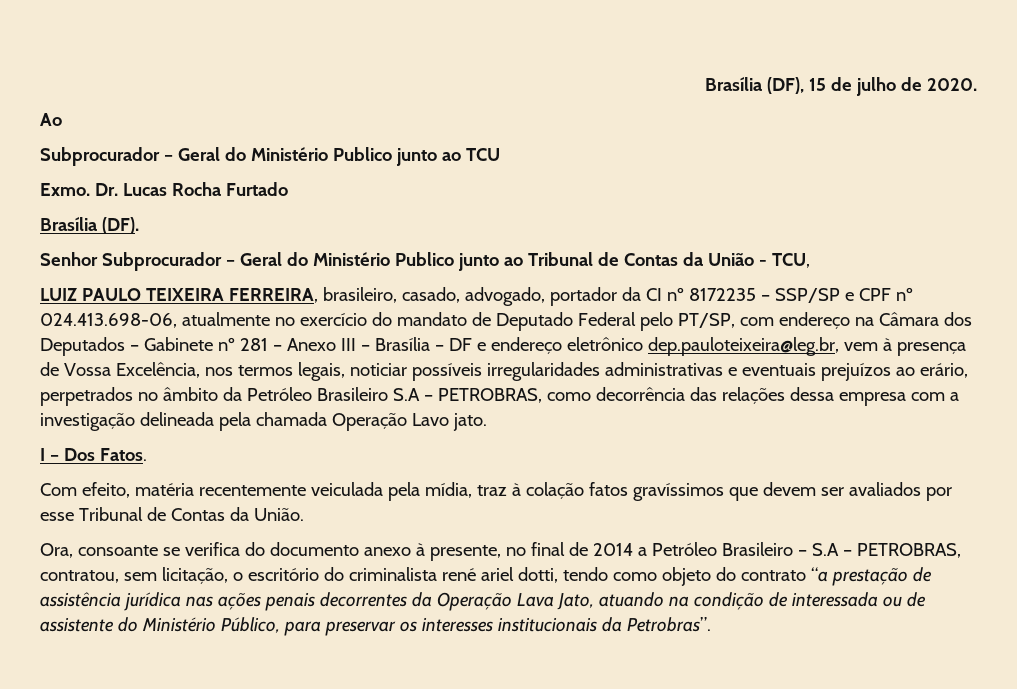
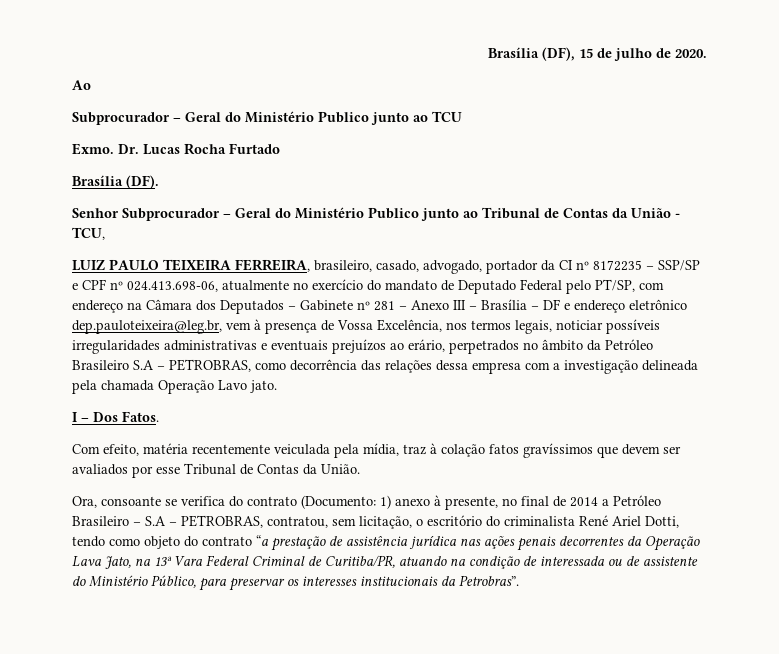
- Ora, consoante se verifica do documento anexo à presente, no final de 2014 a Petróleo Brasileiro – S.A – PETROBRAS, contratou, sem licitação, o escritório do criminalista rené ariel dotti, tendo como objeto do contrato “a prestação de assistência jurídica nas ações penais decorrentes da Operação Lava Jato, atuando na condição de interessada ou de assistente do Ministério Público, para preservar os interesses institucionais da Petrobras”.
+ Ora, consoante se verifica do contrato (Documento: 1) anexo à presente, no final de 2014 a Petróleo Brasileiro – S.A – PETROBRAS, contratou, sem licitação, o escritório do criminalista René Ariel Dotti, tendo como objeto do contrato “a prestação de assistência jurídica nas ações penais decorrentes da Operação Lava Jato, na 13ª Vara Federal Criminal de Curitiba/PR, atuando na condição de interessada ou de assistente do Ministério Público, para preservar os interesses institucionais da Petrobras”.

